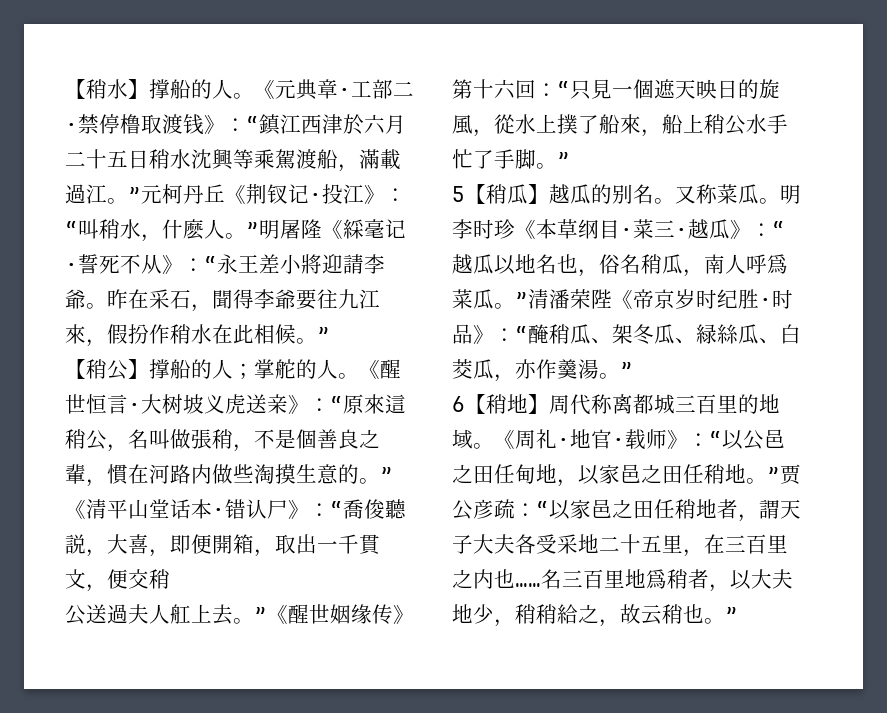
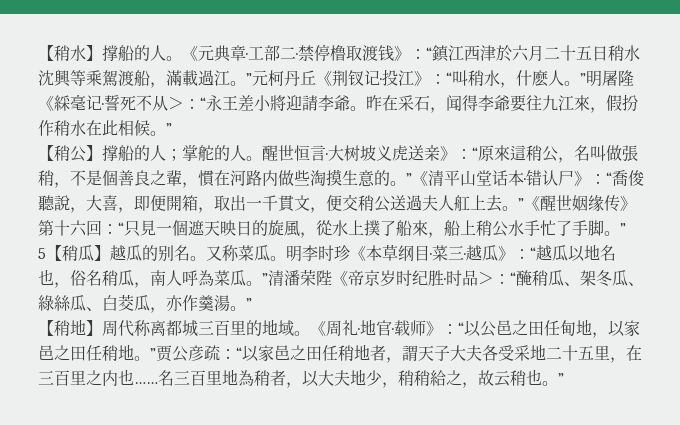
- 《元典章·工部二·禁停橹取渡钱》：“鎮江西津於六月二十五日稍水沈興等乘駕渡船，滿載過江。”元柯丹丘《荆钗记·投江》：“叫稍水，什麽人。”明屠隆《綵毫记·誓死不从》：“永王差小將迎請李爺。
+ 《元典章·工部二·禁停橹取渡钱》：“鎮江西津於六月二十五日稍水沈興等乘駕渡船，滿載過江。”元柯丹丘《荆钗记·投江》：“叫稍水，什麽人。”明屠隆《綵毫记·誓死不从＞：“永王差小將迎請李爺。
- 昨在采石，聞得李爺要往九江來，假扮作稍水在此相候。”
+ 昨在采石，闻得李爺要往九江來，假扮作稍水在此相候。”
- 《醒世恒言·大树坡义虎送亲》：
+ 醒世恒言·大树坡义虎送亲》：
- “喬俊聽説，大喜，即便開箱，取出一千貫文，便交稍
- 公送過夫人舡上去。”《醒世姻缘传》第十六回：
+ “喬俊聽說，大喜，即便開箱，取出一千貫文，便交稍公送過夫人舡上去。”《醒世姻缘传》第十六回：
- 明李时珍《本草纲目·菜三·越瓜》：“越瓜以地名也，俗名稍瓜，南人呼爲菜瓜。”清潘荣陛《帝京岁时纪胜·时品》：“醃稍瓜、架冬瓜、緑絲瓜、白茭瓜，亦作羹湯。”
+ 明李时珍《本草纲目·菜三·越瓜》：“越瓜以地名也，俗名稍瓜，南人呼為菜瓜。”清潘荣陛《帝京岁时纪胜·时品＞：“醃稍瓜、架冬瓜、綠絲瓜、白茭瓜，亦作羹湯。”
- 6【稍地】周代称离都城三百里的地域。
+ 【稍地】周代称离都城三百里的地域。
- 名三百里地爲稍者，以大夫地少，稍稍給之，故云稍也。”
+ 名三百里地為稍者，以大夫地少，稍稍給之，故云稍也。”

